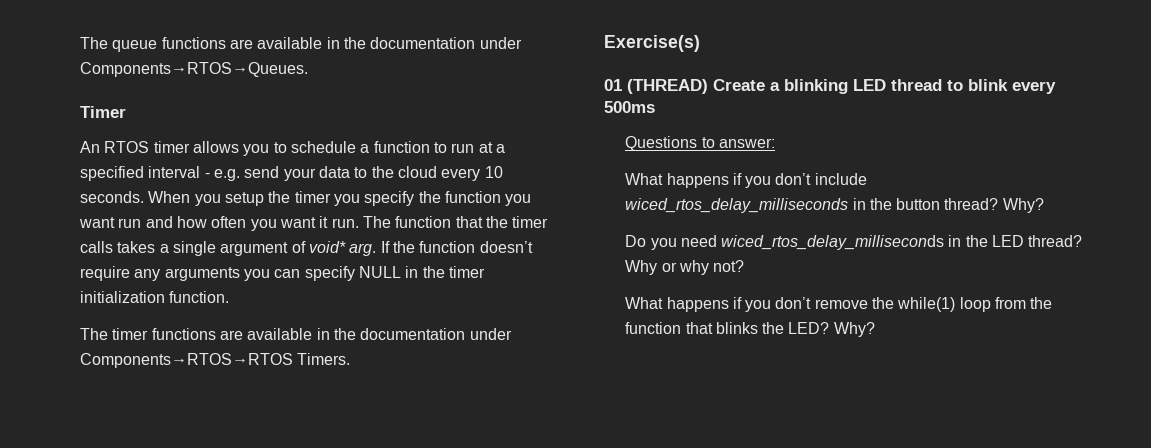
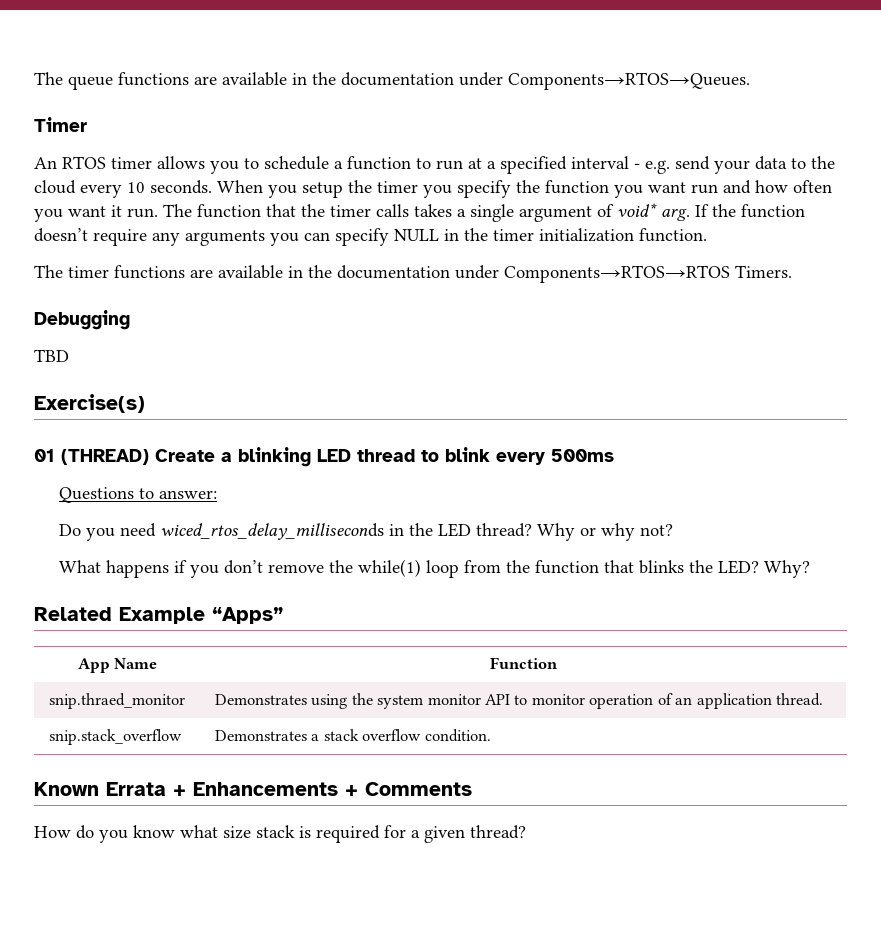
+ Debugging
+ TBD
- What happens if you don’t include wiced_rtos_delay_milliseconds in the button thread? Why?
+ Related Example “Apps”
+ App Name | Function
+ snip.thraed_monitor | Demonstrates using the system monitor API to monitor operation of an application thread.
+ snip.stack_overflow | Demonstrates a stack overflow condition.
+ Known Errata + Enhancements + Comments
+ How do you know what size stack is required for a given thread?

